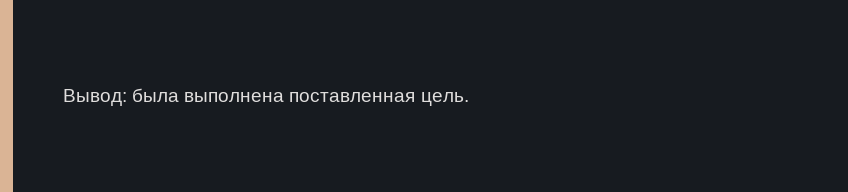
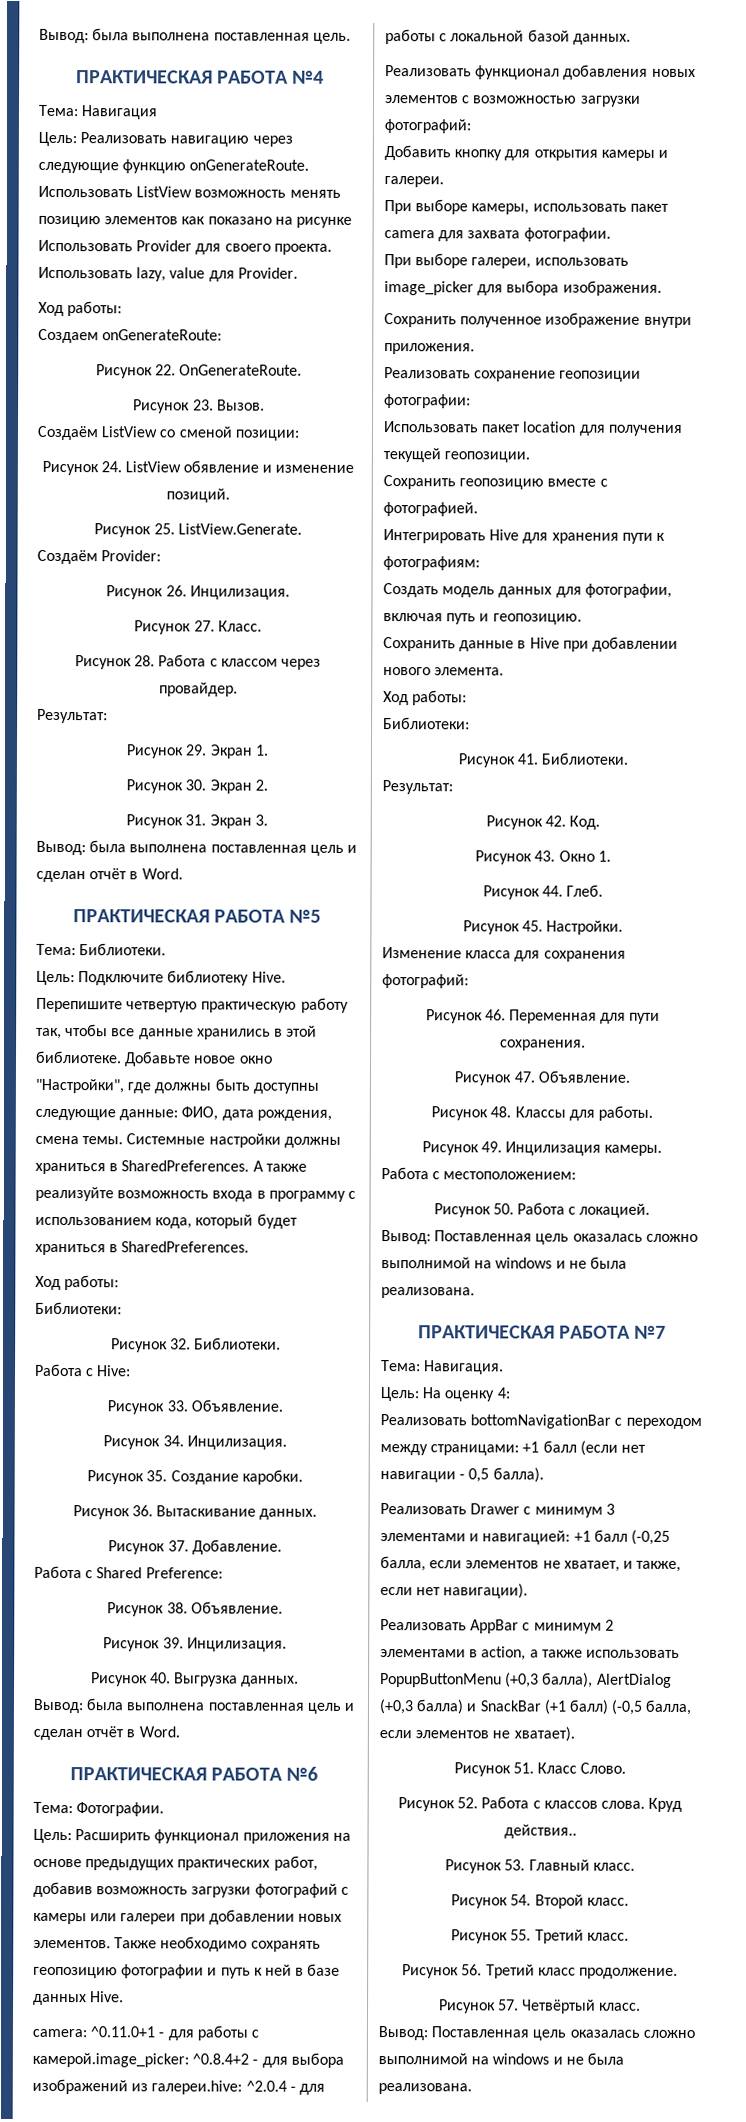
+ ПРАКТИЧЕСКАЯ РАБОТА №4
+ Тема: Навигация
+ Цель: Реализовать навигацию через следующие функцию onGenerateRoute. Использовать ListView возможность менять позицию элементов как показано на рисунке Использовать Provider для своего проекта. Использовать lazy, value для Provider.
+ Ход работы:
+ Создаем onGenerateRoute:
+ Рисунок 22. OnGenerateRoute.
+ Рисунок 23. Вызов.
+ Создаём ListView со сменой позиции:
+ Рисунок 24. ListView обявление и изменение позиций.
+ Рисунок 25. ListView.Generate.
+ Создаём Provider:
+ Рисунок 26. Инцилизация.
+ Рисунок 27. Класс.
+ Рисунок 28. Работа с классом через провайдер.
+ Результат:
+ Рисунок 29. Экран 1.
+ Рисунок 30. Экран 2.
+ Рисунок 31. Экран 3.
+ Вывод: была выполнена поставленная цель и сделан отчёт в Word.
+ ПРАКТИЧЕСКАЯ РАБОТА №5
+ Тема: Библиотеки.
+ Цель: Подключите библиотеку Hive. Перепишите четвертую практическую работу так, чтобы все данные хранились в этой библиотеке. Добавьте новое окно "Настройки", где должны быть доступны следующие данные: ФИО, дата рождения, смена темы. Системные настройки должны храниться в SharedPreferences. А также реализуйте возможность входа в программу с использованием кода, который будет храниться в SharedPreferences.
+ Ход работы:
+ Библиотеки:
+ Рисунок 32. Библиотеки.
+ Работа с Hive:
+ Рисунок 33. Объявление.
+ Рисунок 34. Инцилизация.
+ Рисунок 35. Создание каробки.
+ Рисунок 36. Вытаскивание данных.
+ Рисунок 37. Добавление.
+ Работа с Shared Preference:
+ Рисунок 38. Объявление.
+ Рисунок 39. Инцилизация.
+ Рисунок 40. Выгрузка данных.
+ Вывод: была выполнена поставленная цель и сделан отчёт в Word.
+ ПРАКТИЧЕСКАЯ РАБОТА №6
+ Тема: Фотографии.
+ Цель: Расширить функционал приложения на основе предыдущих практических работ, добавив возможность загрузки фотографий с камеры или галереи при добавлении новых элементов. Также необходимо сохранять геопозицию фотографии и путь к ней в базе данных Hive.
+ camera: ^0.11.0+1 - для работы с камерой.image_picker: ^0.8.4+2 - для выбора изображений из галереи.hive: ^2.0.4 - для работы с локальной базой данных.
+ Реализовать функционал добавления новых элементов с возможностью загрузки фотографий:
+ Добавить кнопку для открытия камеры и галереи.
+ При выборе камеры, использовать пакет camera для захвата фотографии.
+ При выборе галереи, использовать image_picker для выбора изображения.
+ Сохранить полученное изображение внутри приложения.
+ Реализовать сохранение геопозиции фотографии:
+ Использовать пакет location для получения текущей геопозиции.
+ Сохранить геопозицию вместе с фотографией.
+ Интегрировать Hive для хранения пути к фотографиям:
+ Создать модель данных для фотографии, включая путь и геопозицию.
+ Сохранить данные в Hive при добавлении нового элемента.
+ Ход работы:
+ Библиотеки:
+ Рисунок 41. Библиотеки.
+ Результат:
+ Рисунок 42. Код.
+ Рисунок 43. Окно 1.
+ Рисунок 44. Глеб.
+ Рисунок 45. Настройки.
+ Изменение класса для сохранения фотографий:
+ Рисунок 46. Переменная для пути сохранения.
+ Рисунок 47. Объявление.
+ Рисунок 48. Классы для работы.
+ Рисунок 49. Инцилизация камеры.
+ Работа с местоположением:
+ Рисунок 50. Работа с локацией.
+ Вывод: Поставленная цель оказалась сложно выполнимой на windows и не была реализована.
+ ПРАКТИЧЕСКАЯ РАБОТА №7
+ Тема: Навигация.
+ Цель: На оценку 4:
+ Реализовать bottomNavigationBar с переходом между страницами: +1 балл (если нет навигации - 0,5 балла).
+ Реализовать Drawer с минимум 3 элементами и навигацией: +1 балл (-0,25 балла, если элементов не хватает, и также, если нет навигации).
+ Реализовать AppBar с минимум 2 элементами в action, а также использовать PopupButtonMenu (+0,3 балла), AlertDialog (+0,3 балла) и SnackBar (+1 балл) (-0,5 балла, если элементов не хватает).
+ Рисунок 51. Класс Слово.
+ Рисунок 52. Работа с классов слова. Круд действия..
+ Рисунок 53. Главный класс.
+ Рисунок 54. Второй класс.
+ Рисунок 55. Третий класс.
+ Рисунок 56. Третий класс продолжение.
+ Рисунок 57. Четвёртый класс.
+ Вывод: Поставленная цель оказалась сложно выполнимой на windows и не была реализована.

